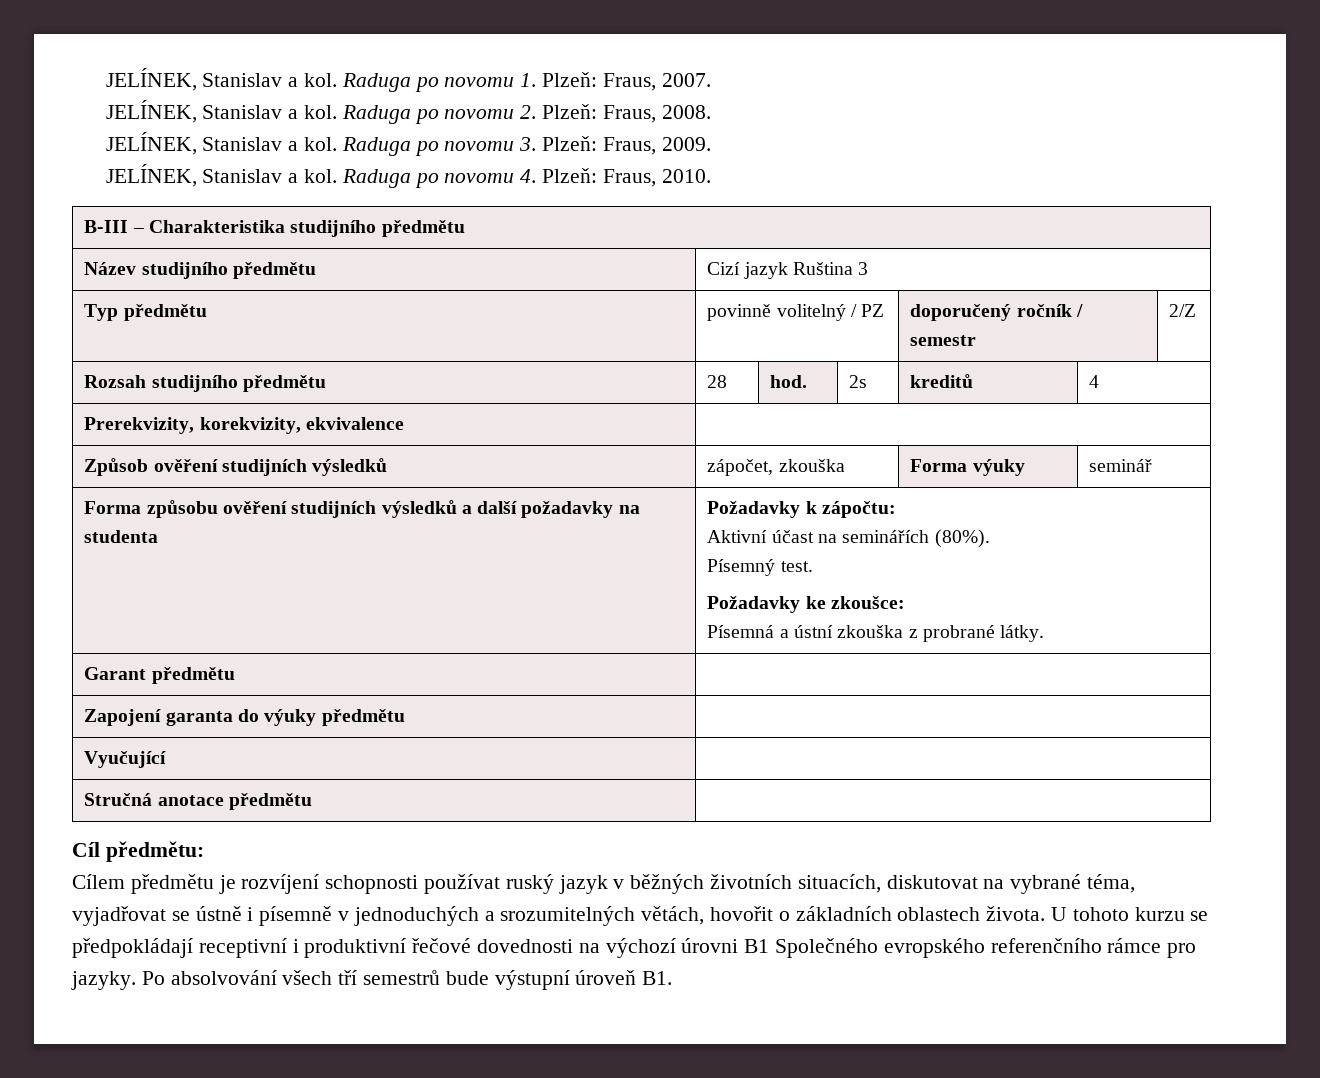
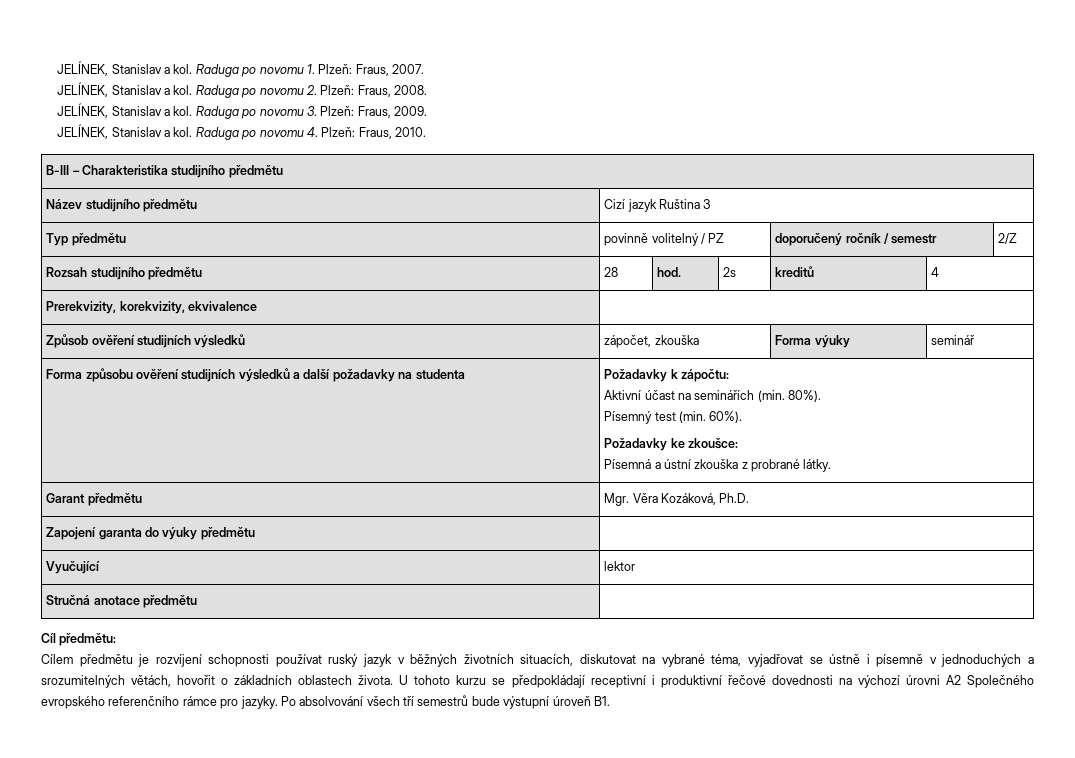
  Forma způsobu ověření studijních výsledků a další požadavky na studenta | Požadavky k zápočtu:
- Aktivní účast na seminářích (80%).
- Písemný test.
+ Aktivní účast na seminářích (min. 80%).
+ Písemný test (min. 60%).
- Garant předmětu |
+ Garant předmětu | Mgr. Věra Kozáková, Ph.D.
- Vyučující |
+ Vyučující | lektor
- U tohoto kurzu se předpokládají receptivní i produktivní řečové dovednosti na výchozí úrovni B1 Společného evropského referenčního rámce pro jazyky.
+ U tohoto kurzu se předpokládají receptivní i produktivní řečové dovednosti na výchozí úrovni A2 Společného evropského referenčního rámce pro jazyky.

